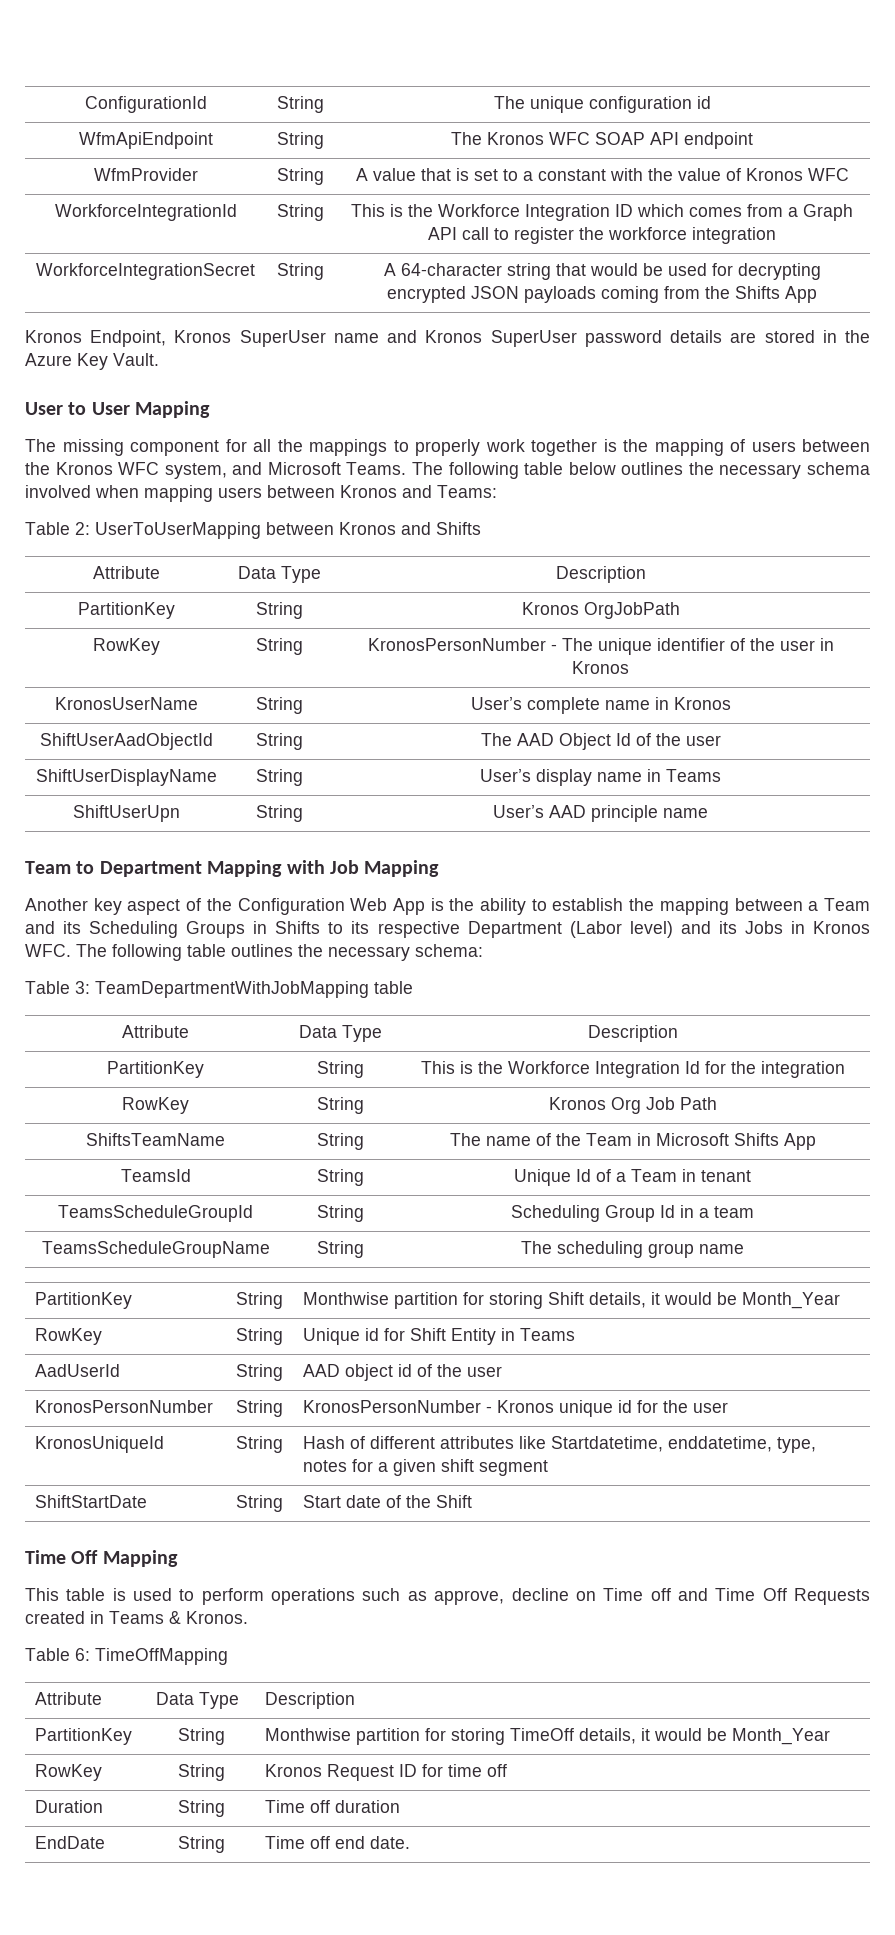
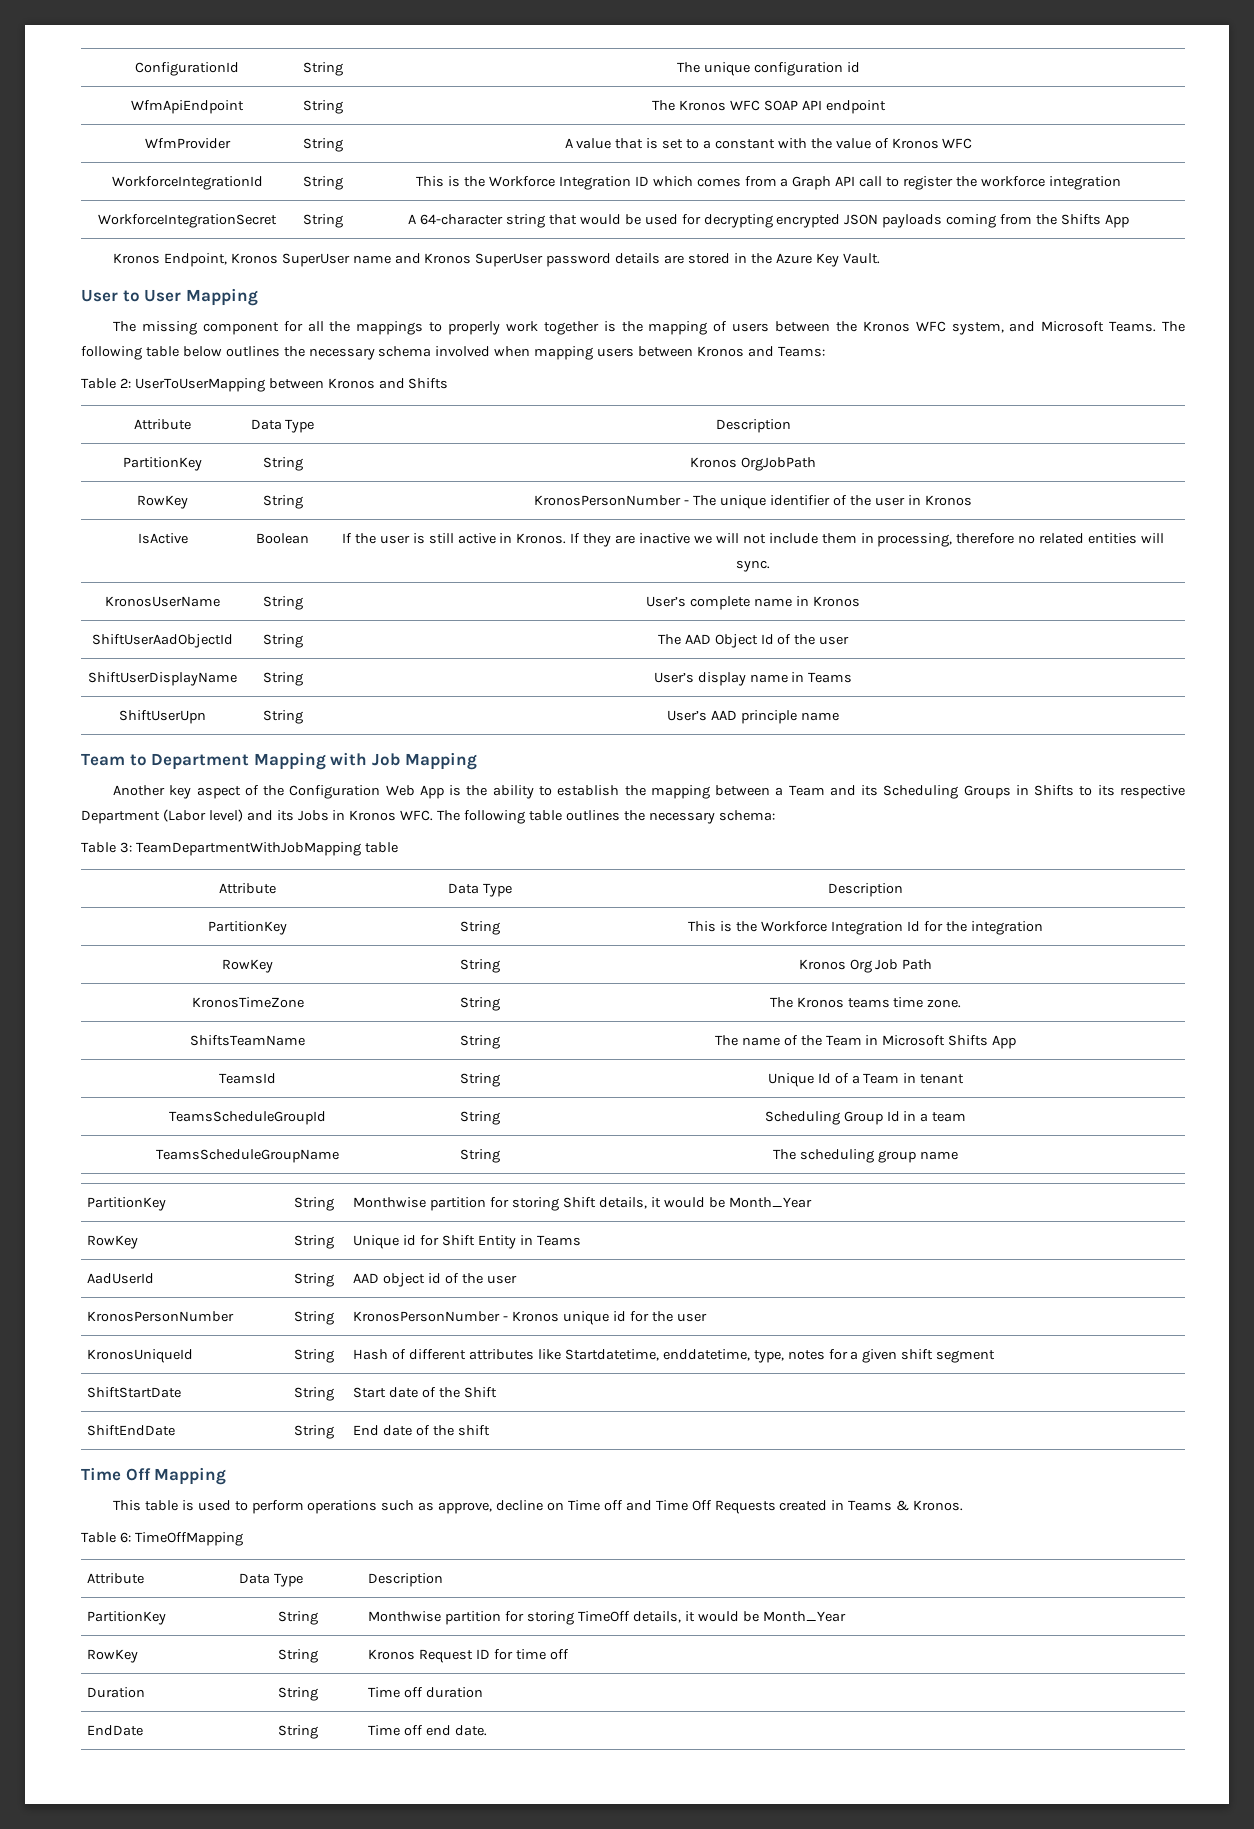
+ IsActive | Boolean | If the user is still active in Kronos. If they are inactive we will not include them in processing, therefore no related entities will sync.
+ KronosTimeZone | String | The Kronos teams time zone.
+ ShiftEndDate | String | End date of the shift

